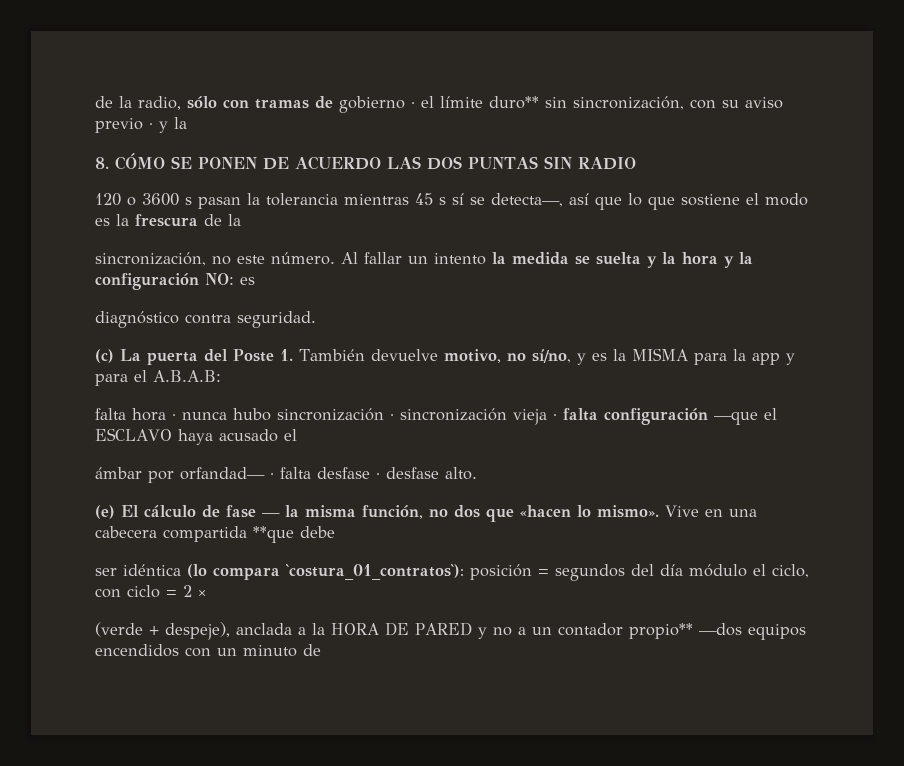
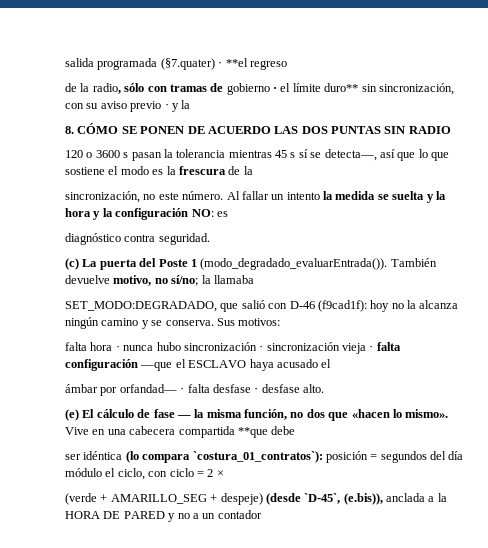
+ salida programada (§7.quater) · **el regreso
- (c) La puerta del Poste 1. También devuelve motivo, no sí/no, y es la MISMA para la app y para el A.B.A.B:
+ (c) La puerta del Poste 1 (modo_degradado_evaluarEntrada()). También devuelve motivo, no sí/no; la llamaba
+ SET_MODO:DEGRADADO, que salió con D-46 (f9cad1f): hoy no la alcanza ningún camino y se conserva. Sus motivos:
- (verde + despeje), anclada a la HORA DE PARED y no a un contador propio** —dos equipos encendidos con un minuto de
+ (verde + AMARILLO_SEG + despeje) (desde `D-45`, (e.bis)), anclada a la HORA DE PARED y no a un contador

